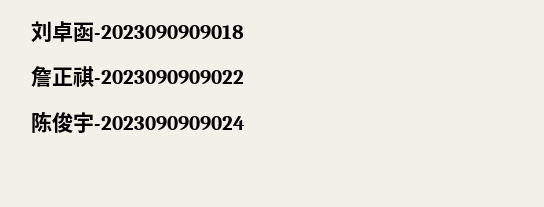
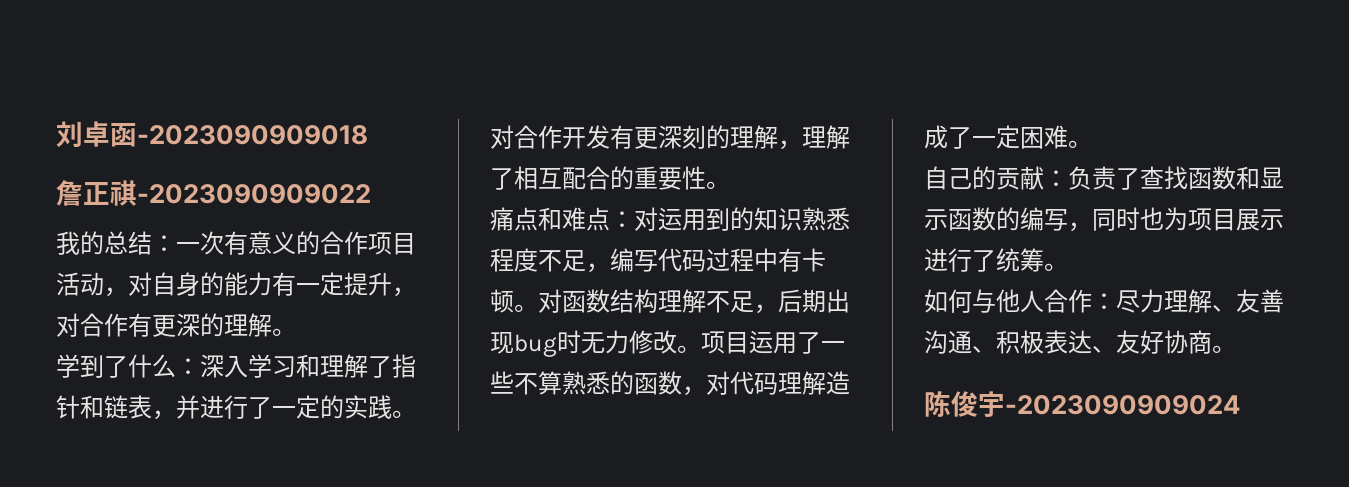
+ 我的总结：一次有意义的合作项目活动，对自身的能力有一定提升，对合作有更深的理解。
+ 学到了什么：深入学习和理解了指针和链表，并进行了一定的实践。对合作开发有更深刻的理解，理解了相互配合的重要性。
+ 痛点和难点：对运用到的知识熟悉程度不足，编写代码过程中有卡顿。对函数结构理解不足，后期出现bug时无力修改。项目运用了一些不算熟悉的函数，对代码理解造成了一定困难。
+ 自己的贡献：负责了查找函数和显示函数的编写，同时也为项目展示进行了统筹。
+ 如何与他人合作：尽力理解、友善沟通、积极表达、友好协商。

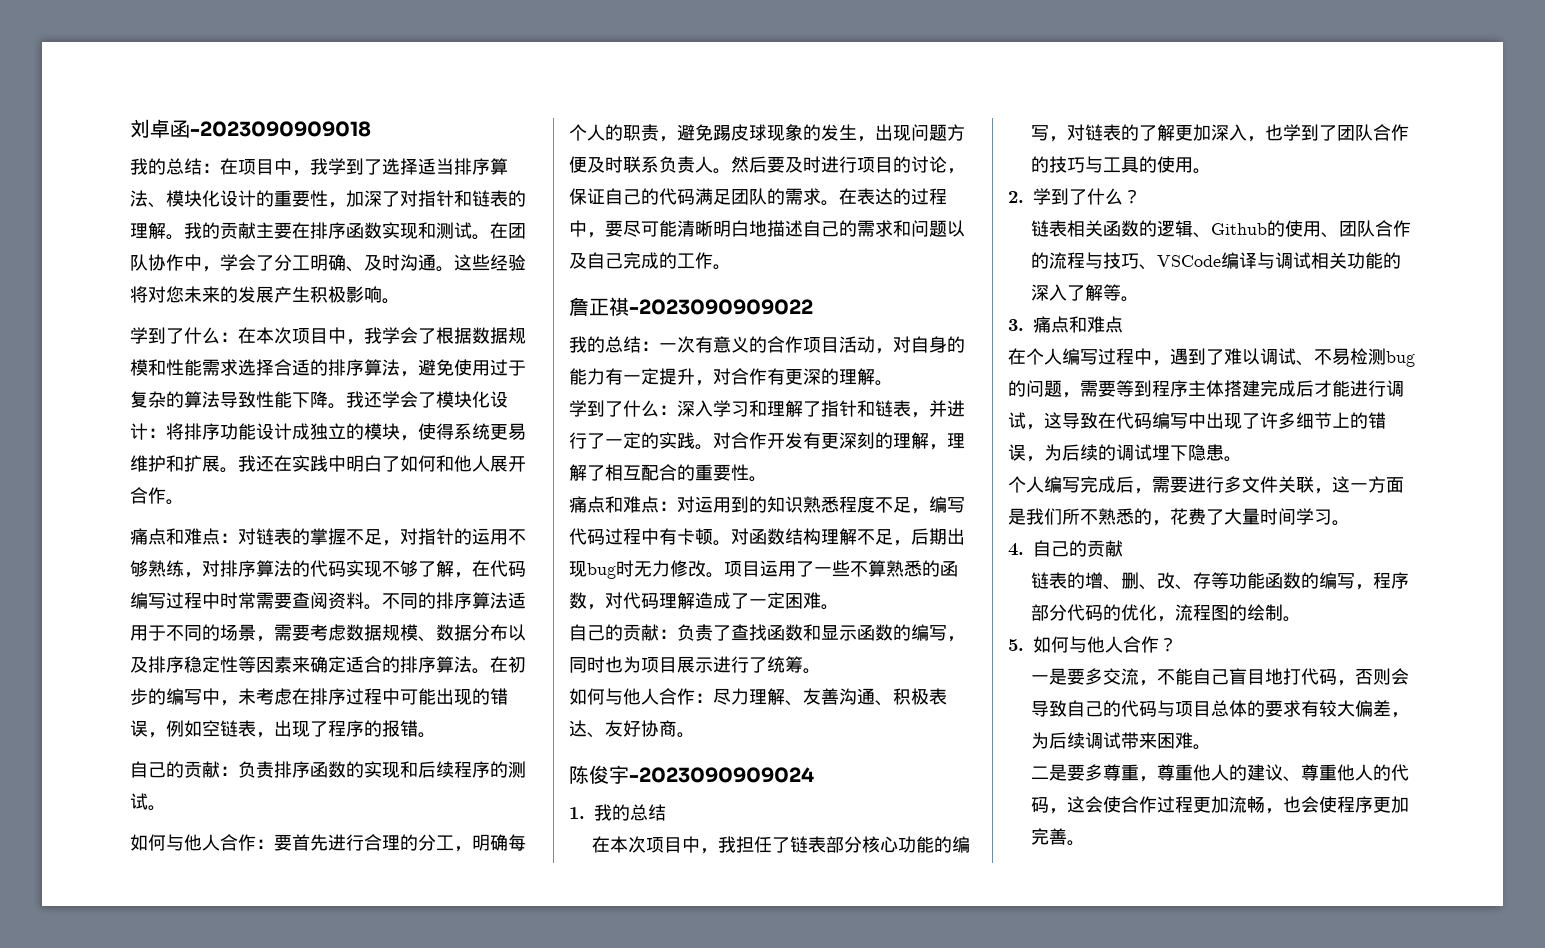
+ 我的总结：在项目中，我学到了选择适当排序算法、模块化设计的重要性，加深了对指针和链表的理解。我的贡献主要在排序函数实现和测试。在团队协作中，学会了分工明确、及时沟通。这些经验将对您未来的发展产生积极影响。
+ 学到了什么：在本次项目中，我学会了根据数据规模和性能需求选择合适的排序算法，避免使用过于复杂的算法导致性能下降。我还学会了模块化设计：将排序功能设计成独立的模块，使得系统更易维护和扩展。我还在实践中明白了如何和他人展开合作。
+ 痛点和难点：对链表的掌握不足，对指针的运用不够熟练，对排序算法的代码实现不够了解，在代码编写过程中时常需要查阅资料。不同的排序算法适用于不同的场景，需要考虑数据规模、数据分布以及排序稳定性等因素来确定适合的排序算法。在初步的编写中，未考虑在排序过程中可能出现的错误，例如空链表，出现了程序的报错。
+ 自己的贡献：负责排序函数的实现和后续程序的测试。
+ 如何与他人合作：要首先进行合理的分工，明确每个人的职责，避免踢皮球现象的发生，出现问题方便及时联系负责人。然后要及时进行项目的讨论，保证自己的代码满足团队的需求。在表达的过程中，要尽可能清晰明白地描述自己的需求和问题以及自己完成的工作。
+ 1.我的总结
+ 在本次项目中，我担任了链表部分核心功能的编写，对链表的了解更加深入，也学到了团队合作的技巧与工具的使用。
+ 2.学到了什么？
+ 链表相关函数的逻辑、Github的使用、团队合作的流程与技巧、VSCode编译与调试相关功能的深入了解等。
+ 3.痛点和难点
+ 在个人编写过程中，遇到了难以调试、不易检测bug的问题，需要等到程序主体搭建完成后才能进行调试，这导致在代码编写中出现了许多细节上的错误，为后续的调试埋下隐患。
+ 个人编写完成后，需要进行多文件关联，这一方面是我们所不熟悉的，花费了大量时间学习。
+ 4.自己的贡献
+ 链表的增、删、改、存等功能函数的编写，程序部分代码的优化，流程图的绘制。
+ 5.如何与他人合作？
+ 一是要多交流，不能自己盲目地打代码，否则会导致自己的代码与项目总体的要求有较大偏差，为后续调试带来困难。
+ 二是要多尊重，尊重他人的建议、尊重他人的代码，这会使合作过程更加流畅，也会使程序更加完善。

